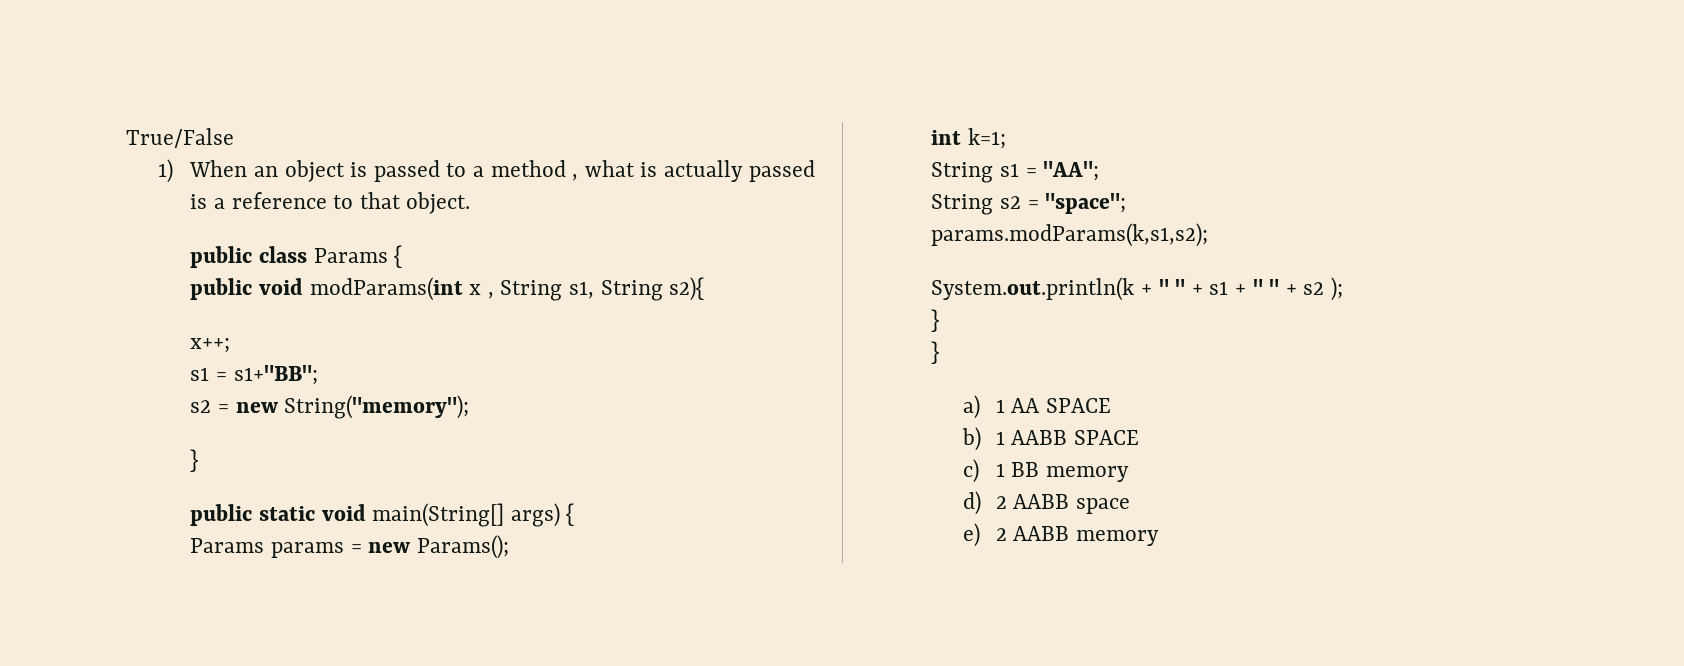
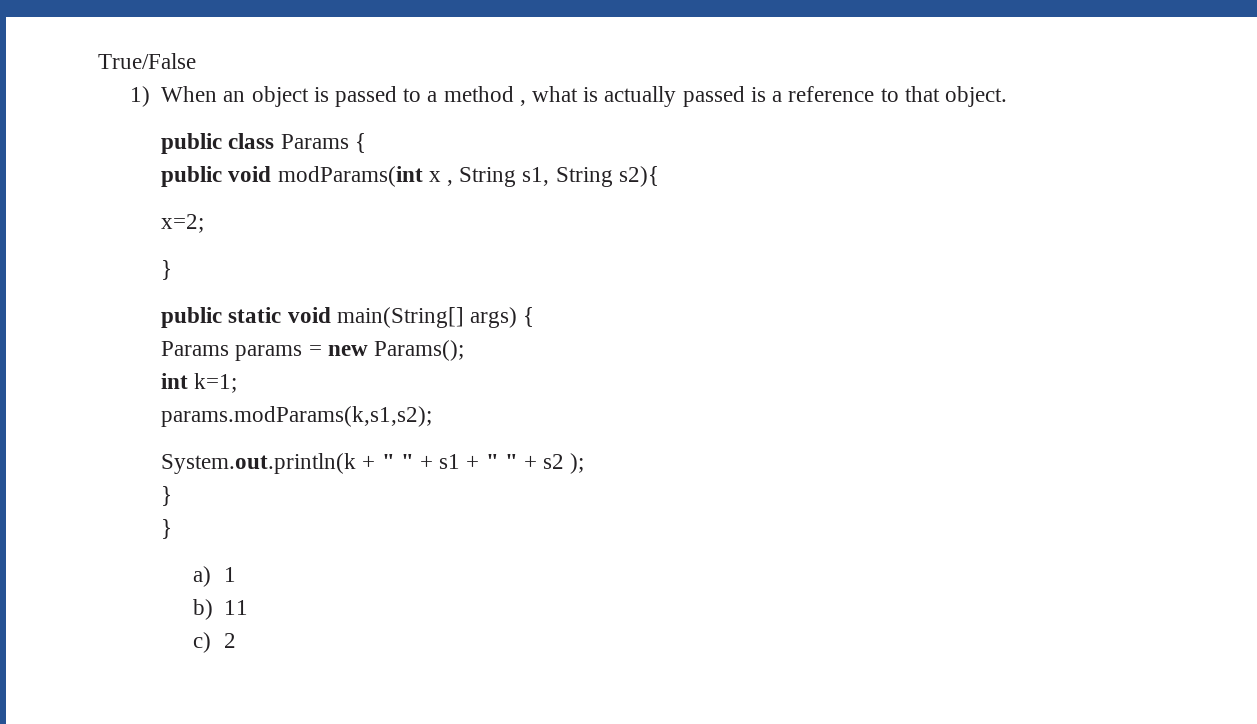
- x++;
- s1 = s1+"BB";
- s2 = new String("memory");
+ x=2;
- String s1 = "AA";
- String s2 = "space";
- a) 1 AA SPACE
+ a) 1
- b) 1 AABB SPACE
- c) 1 BB memory
- d) 2 AABB space
- e) 2 AABB memory
+ b) 11
+ c) 2

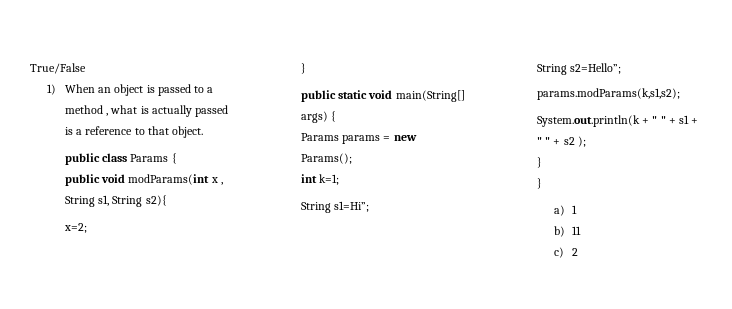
+ String s1=Hi”;
+ String s2=Hello”;

